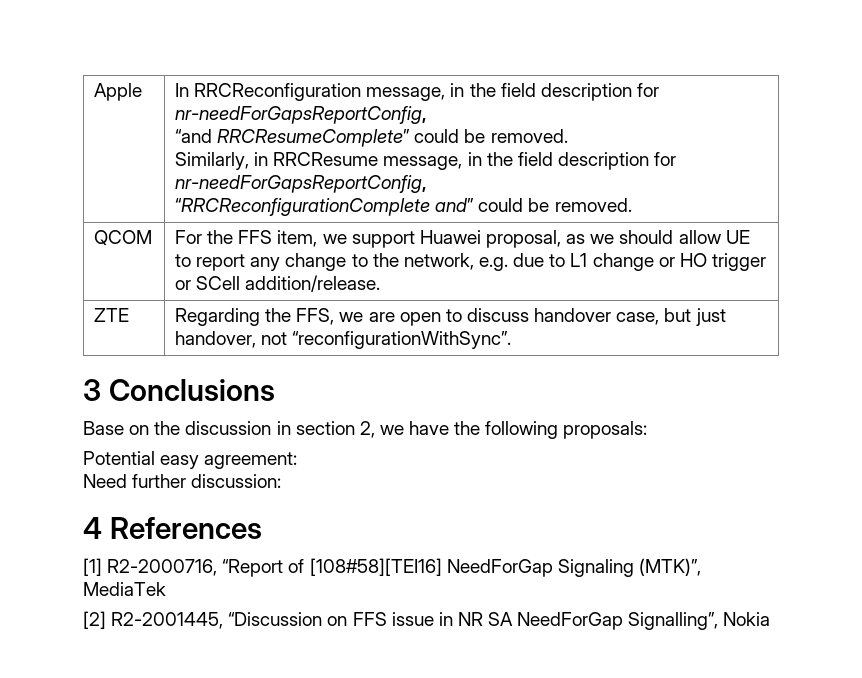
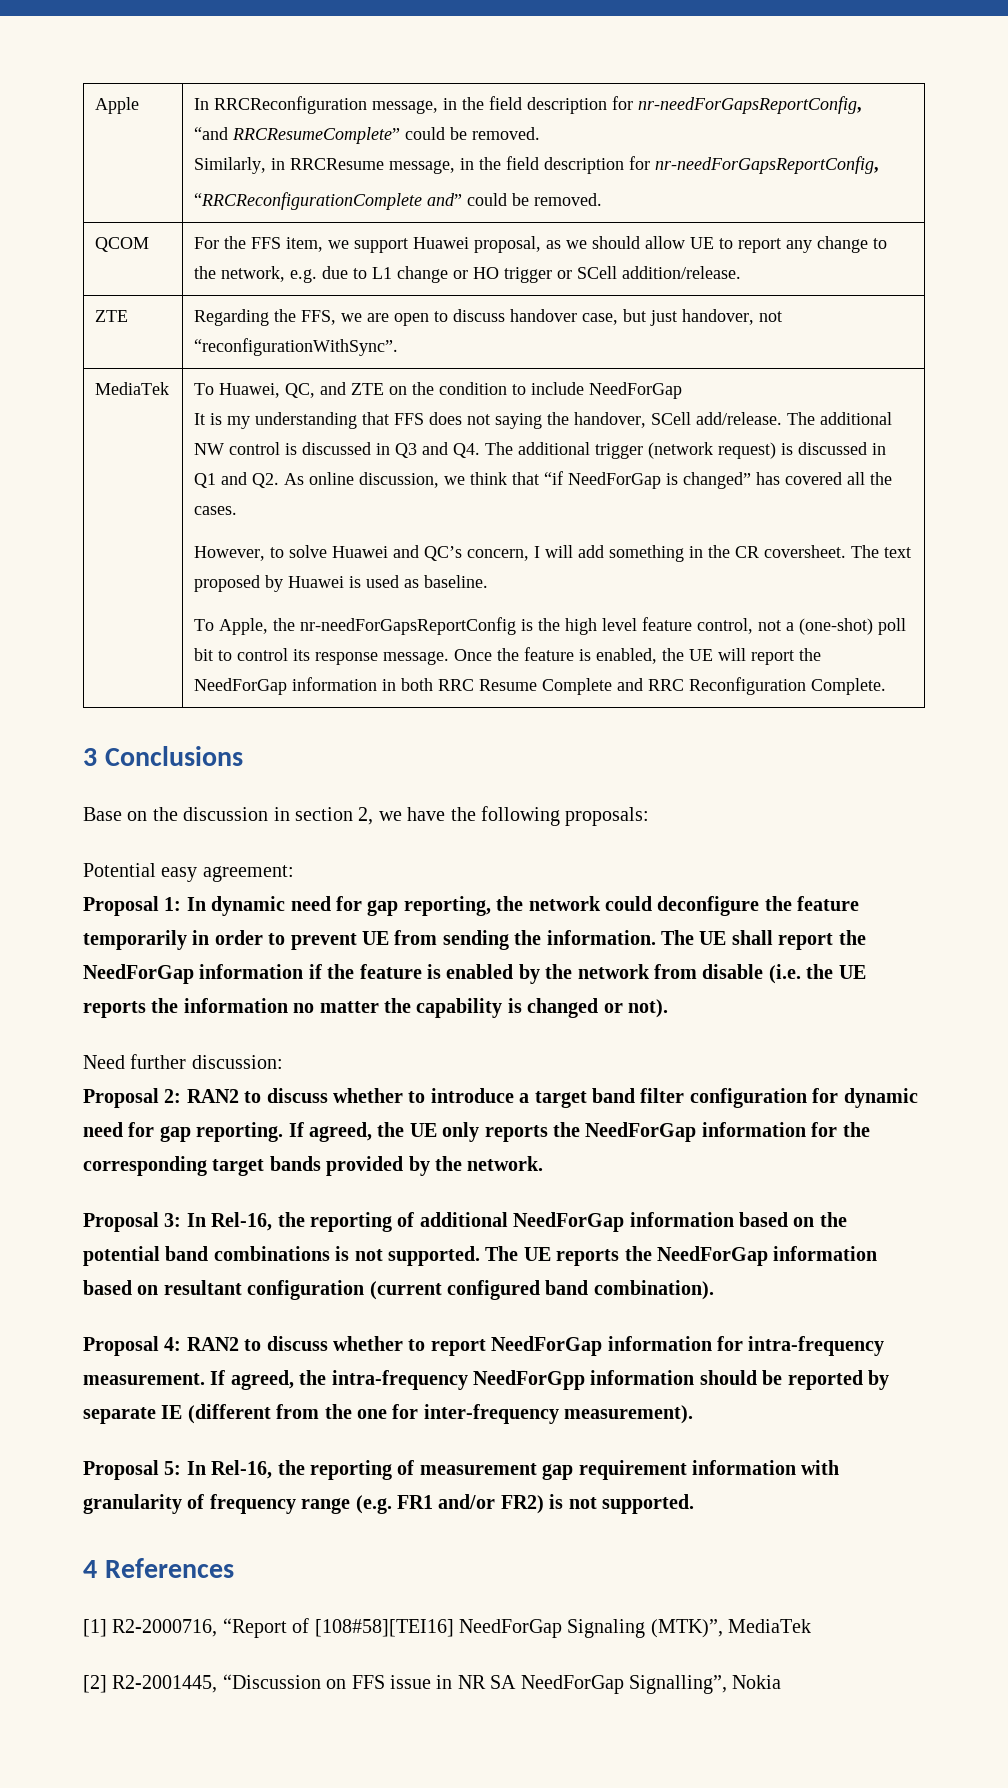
+ MediaTek | To Huawei, QC, and ZTE on the condition to include NeedForGap
+ It is my understanding that FFS does not saying the handover, SCell add/release. The additional NW control is discussed in Q3 and Q4. The additional trigger (network request) is discussed in Q1 and Q2. As online discussion, we think that “if NeedForGap is changed” has covered all the cases.
+ However, to solve Huawei and QC’s concern, I will add something in the CR coversheet. The text proposed by Huawei is used as baseline.
+ To Apple, the nr-needForGapsReportConfig is the high level feature control, not a (one-shot) poll bit to control its response message. Once the feature is enabled, the UE will report the NeedForGap information in both RRC Resume Complete and RRC Reconfiguration Complete.
+ Proposal 1: In dynamic need for gap reporting, the network could deconfigure the feature temporarily in order to prevent UE from sending the information. The UE shall report the NeedForGap information if the feature is enabled by the network from disable (i.e. the UE reports the information no matter the capability is changed or not).
  Need further discussion:
+ Proposal 2: RAN2 to discuss whether to introduce a target band filter configuration for dynamic need for gap reporting. If agreed, the UE only reports the NeedForGap information for the corresponding target bands provided by the network.
+ Proposal 3: In Rel-16, the reporting of additional NeedForGap information based on the potential band combinations is not supported. The UE reports the NeedForGap information based on resultant configuration (current configured band combination).
+ Proposal 4: RAN2 to discuss whether to report NeedForGap information for intra-frequency measurement. If agreed, the intra-frequency NeedForGpp information should be reported by separate IE (different from the one for inter-frequency measurement).
+ Proposal 5: In Rel-16, the reporting of measurement gap requirement information with granularity of frequency range (e.g. FR1 and/or FR2) is not supported.

